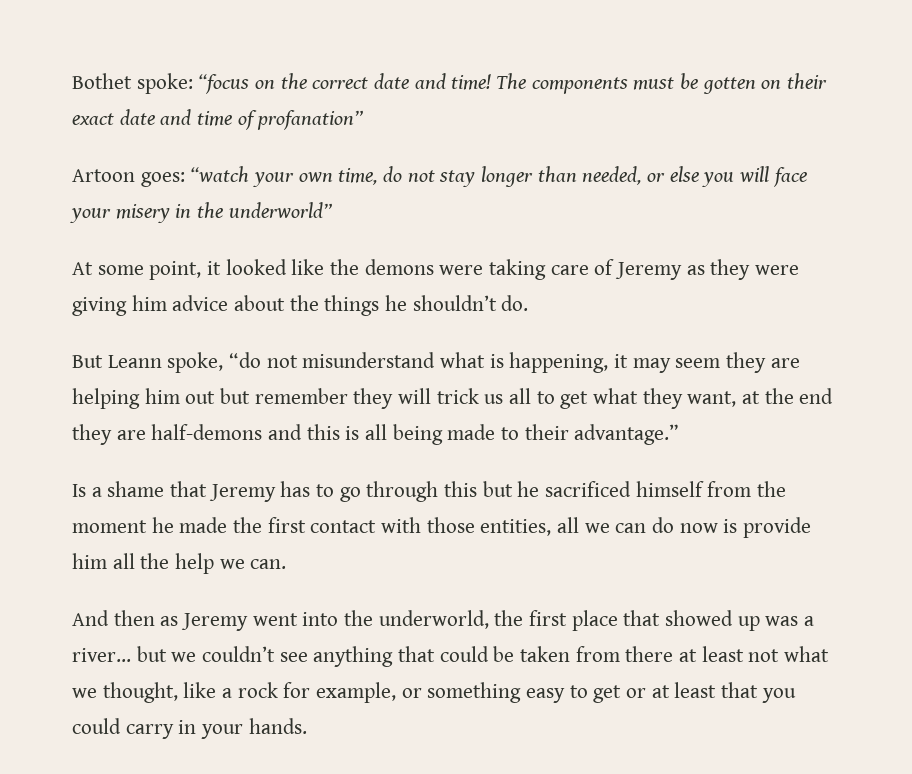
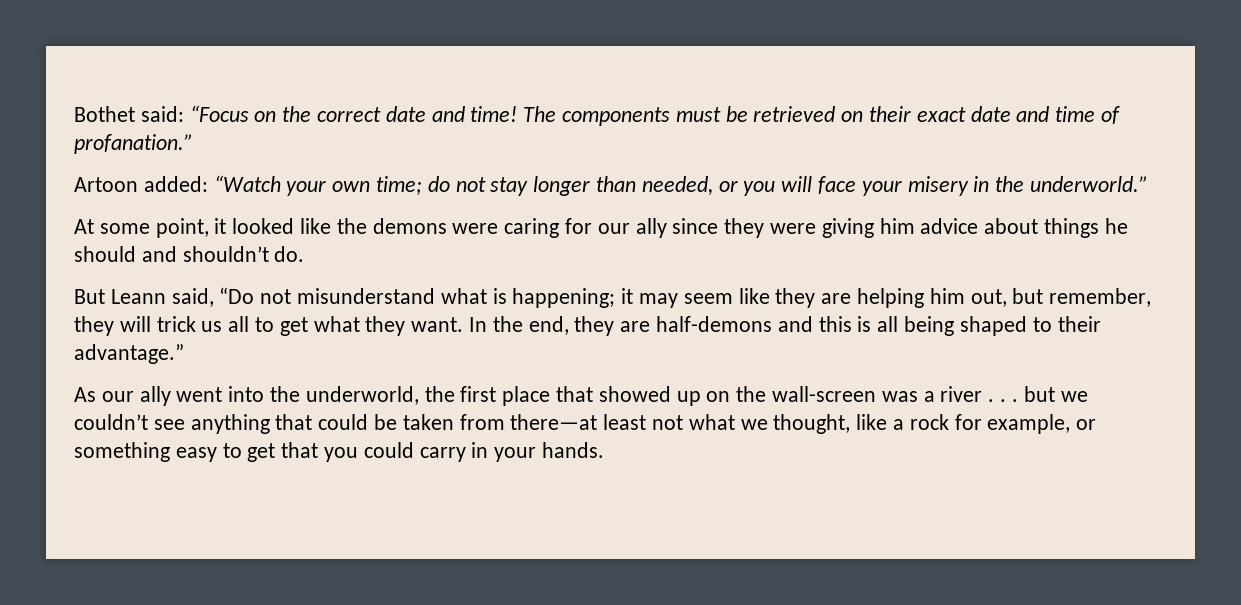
- Bothet spoke: “focus on the correct date and time!
+ Bothet said: “Focus on the correct date and time!
- The components must be gotten on their exact date and time of profanation”
+ The components must be retrieved on their exact date and time of profanation.”
- Artoon goes: “watch your own time, do not stay longer than needed, or else you will face your misery in the underworld”
+ Artoon added: “Watch your own time; do not stay longer than needed, or you will face your misery in the underworld.”
- At some point, it looked like the demons were taking care of Jeremy as they were giving him advice about the things he shouldn’t do.
+ At some point, it looked like the demons were caring for our ally since they were giving him advice about things he should and shouldn’t do.
- But Leann spoke, “do not misunderstand what is happening, it may seem they are helping him out but remember they will trick us all to get what they want, at the end they are half-demons and this is all being made to their advantage.”
+ But Leann said, “Do not misunderstand what is happening; it may seem like they are helping him out, but remember, they will trick us all to get what they want. In the end, they are half-demons and this is all being shaped to their advantage.”
- Is a shame that Jeremy has to go through this but he sacrificed himself from the moment he made the first contact with those entities, all we can do now is provide him all the help we can.
- And then as Jeremy went into the underworld, the first place that showed up was a river… but we couldn’t see anything that could be taken from there at least not what we thought, like a rock for example, or something easy to get or at least that you could carry in your hands.
+ As our ally went into the underworld, the first place that showed up on the wall-screen was a river . . . but we couldn’t see anything that could be taken from there—at least not what we thought, like a rock for example, or something easy to get that you could carry in your hands.

